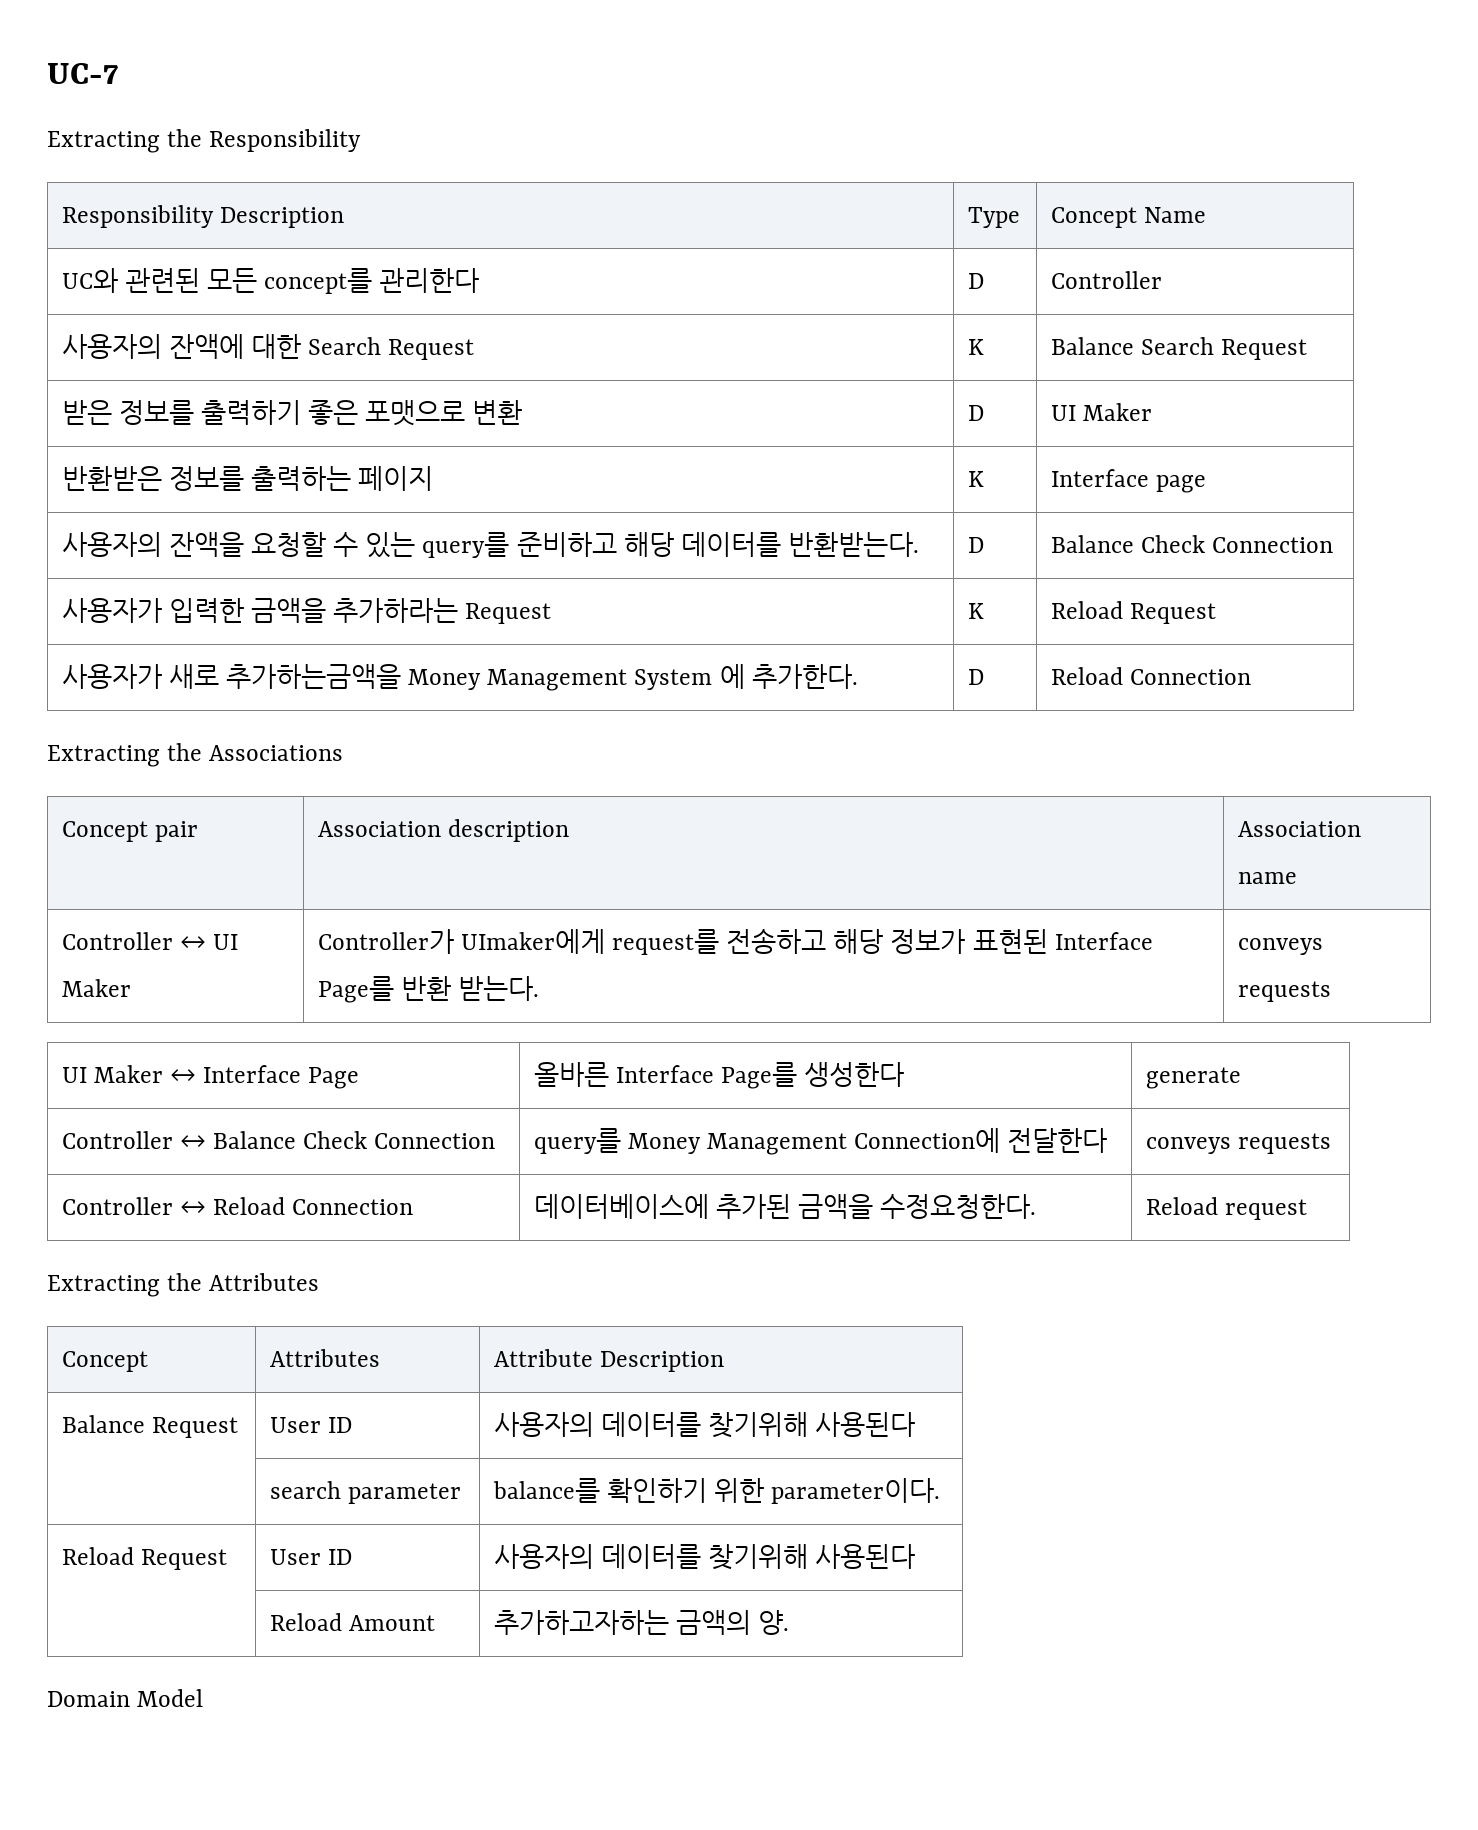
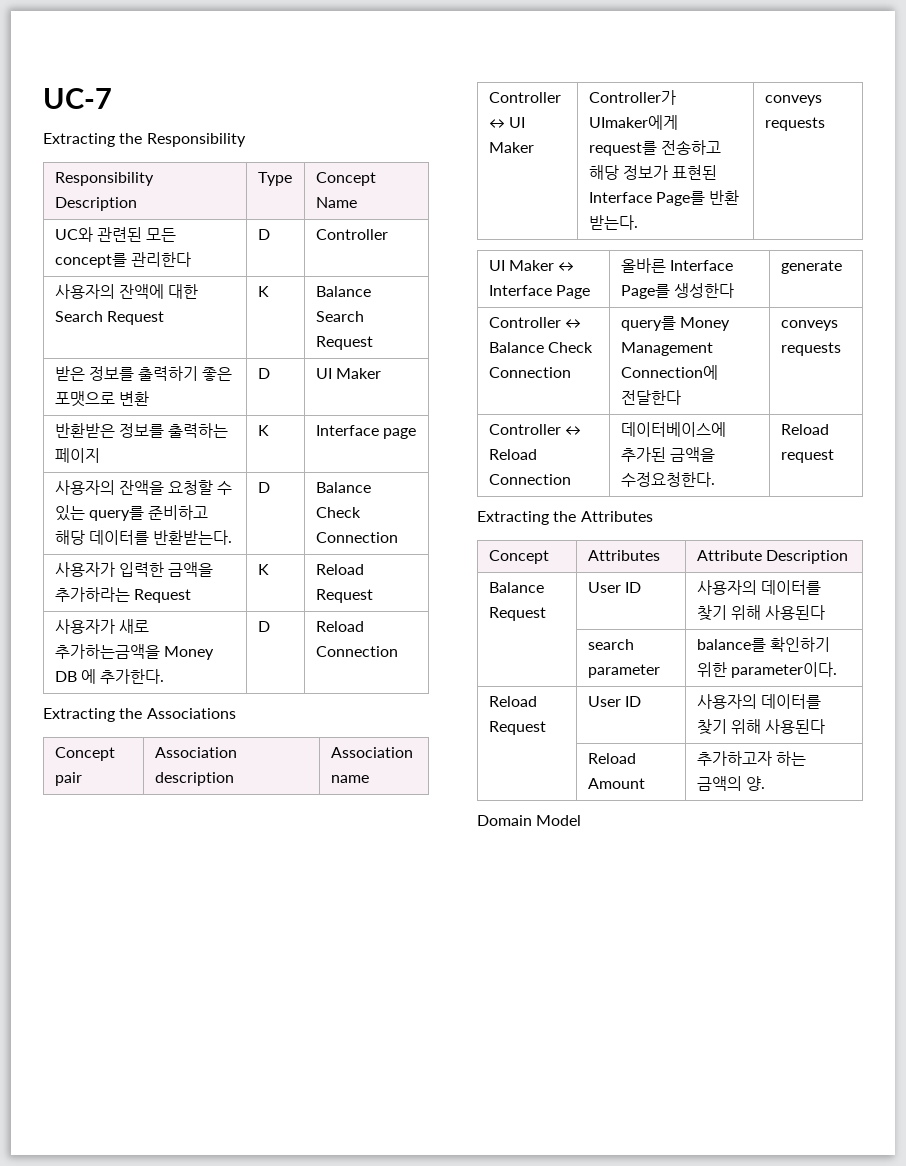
- 사용자가 새로 추가하는금액을 Money Management System 에 추가한다. | D | Reload Connection
+ 사용자가 새로 추가하는금액을 Money DB 에 추가한다. | D | Reload Connection
- Balance Request | User ID | 사용자의 데이터를 찾기위해 사용된다
+ Balance Request | User ID | 사용자의 데이터를 찾기 위해 사용된다
- Reload Request | User ID | 사용자의 데이터를 찾기위해 사용된다
+ Reload Request | User ID | 사용자의 데이터를 찾기 위해 사용된다
- | Reload Amount | 추가하고자하는 금액의 양.
+ | Reload Amount | 추가하고자 하는 금액의 양.

